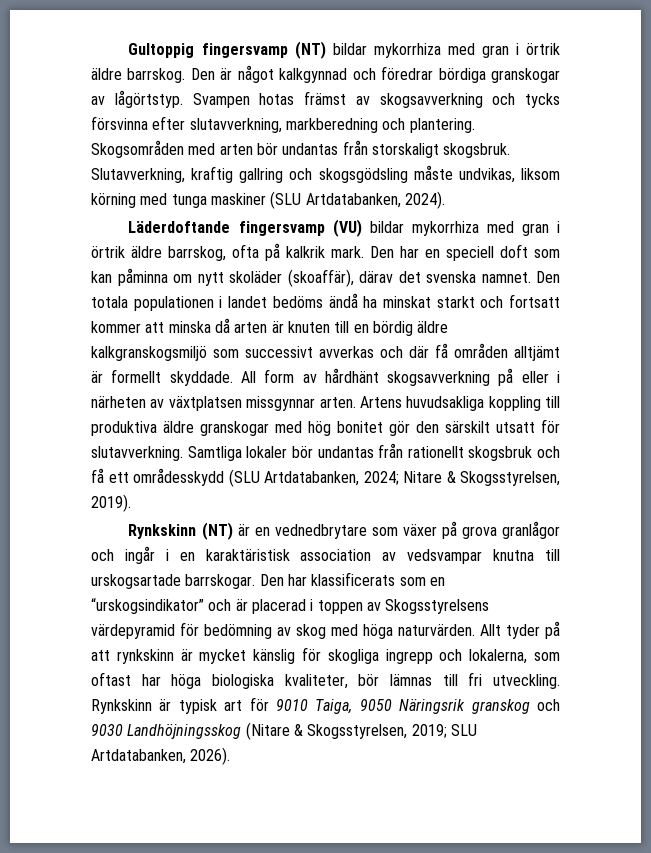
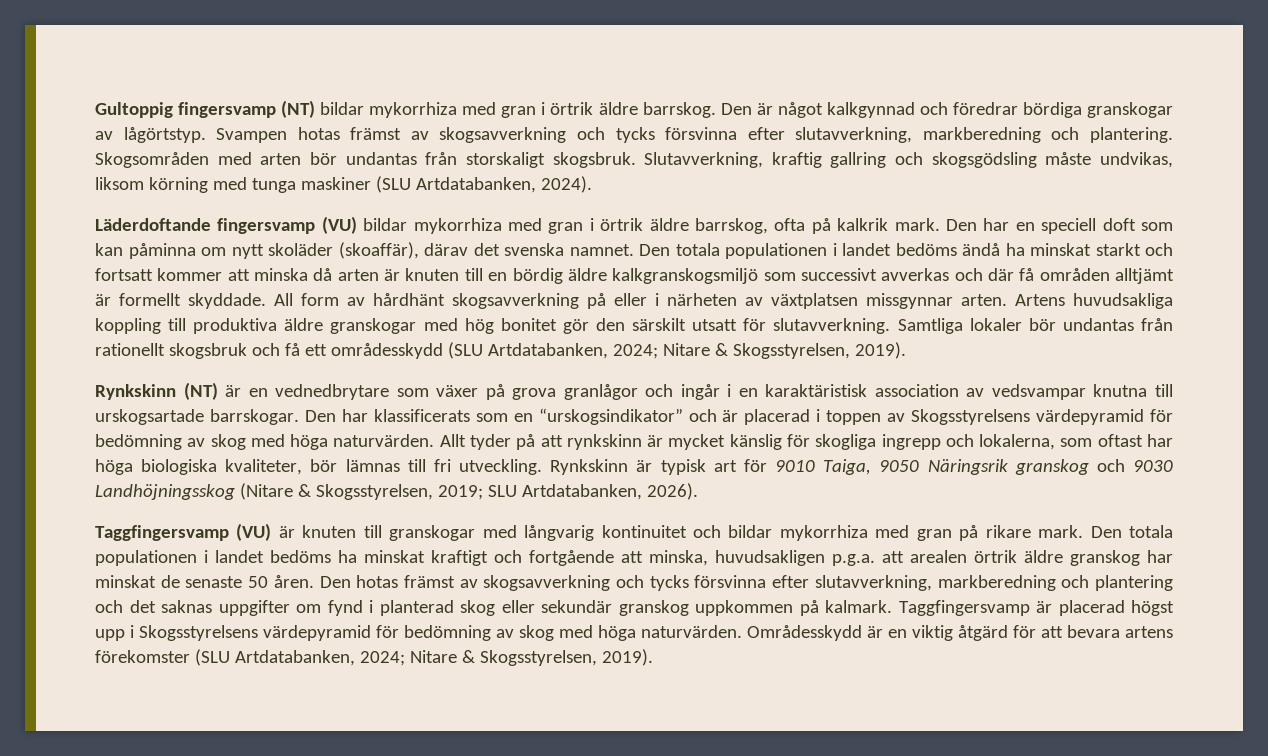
+ Taggfingersvamp (VU) är knuten till granskogar med långvarig kontinuitet och bildar mykorrhiza med gran på rikare mark. Den totala populationen i landet bedöms ha minskat kraftigt och fortgående att minska, huvudsakligen p.g.a. att arealen örtrik äldre granskog har minskat de senaste 50 åren. Den hotas främst av skogsavverkning och tycks försvinna efter slutavverkning, markberedning och plantering och det saknas uppgifter om fynd i planterad skog eller sekundär granskog uppkommen på kalmark. Taggfingersvamp är placerad högst upp i Skogsstyrelsens värdepyramid för bedömning av skog med höga naturvärden. Områdesskydd är en viktig åtgärd för att bevara artens förekomster (SLU Artdatabanken, 2024; Nitare & Skogsstyrelsen, 2019).

